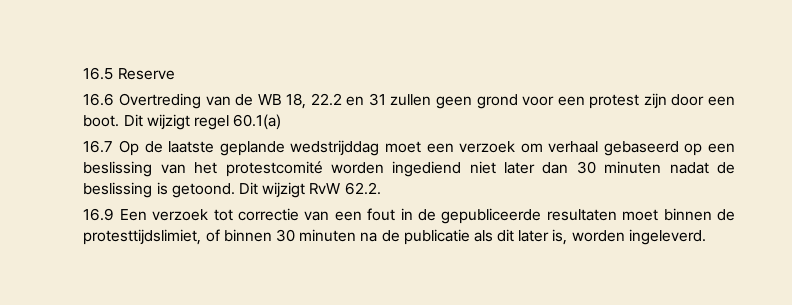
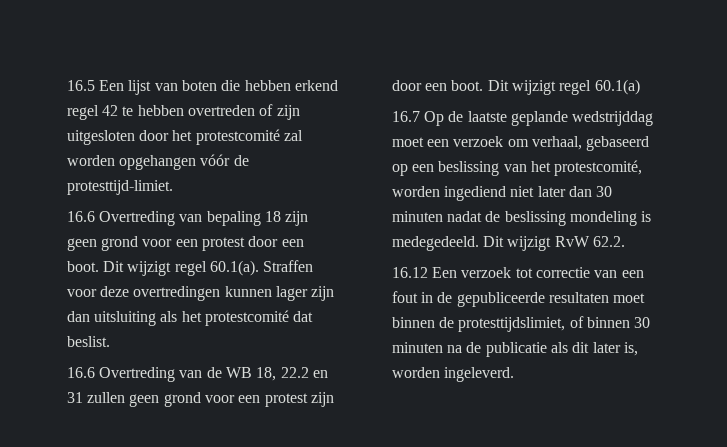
- 16.5 Reserve
+ 16.5 Een lijst van boten die hebben erkend regel 42 te hebben overtreden of zijn uitgesloten door het protestcomité zal worden opgehangen vóór de protesttijd-limiet.
+ 16.6 Overtreding van bepaling 18 zijn geen grond voor een protest door een boot. Dit wijzigt regel 60.1(a). Straffen voor deze overtredingen kunnen lager zijn dan uitsluiting als het protestcomité dat beslist.
- 16.7 Op de laatste geplande wedstrijddag moet een verzoek om verhaal gebaseerd op een beslissing van het protestcomité worden ingediend niet later dan 30 minuten nadat de beslissing is getoond.
+ 16.7 Op de laatste geplande wedstrijddag moet een verzoek om verhaal, gebaseerd op een beslissing van het protestcomité, worden ingediend niet later dan 30 minuten nadat de beslissing mondeling is medegedeeld.
- 16.9 Een verzoek tot correctie van een fout in de gepubliceerde resultaten moet binnen de protesttijdslimiet, of binnen 30 minuten na de publicatie als dit later is, worden ingeleverd.
+ 16.12 Een verzoek tot correctie van een fout in de gepubliceerde resultaten moet binnen de protesttijdslimiet, of binnen 30 minuten na de publicatie als dit later is, worden ingeleverd.

